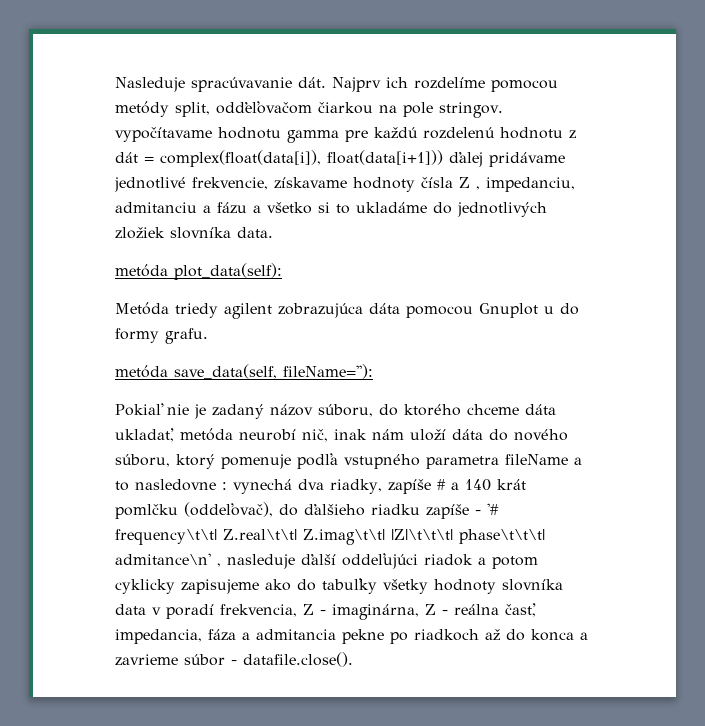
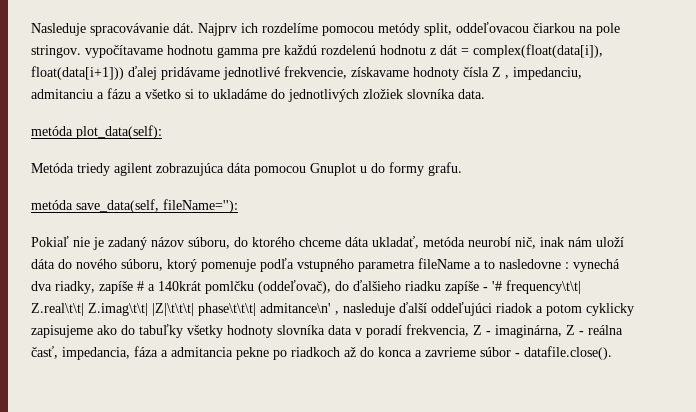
- Nasleduje spracúvavanie dát.
+ Nasleduje spracovávanie dát.
- Najprv ich rozdelíme pomocou metódy split, odďeľovačom čiarkou na pole stringov. vypočítavame hodnotu gamma pre každú rozdelenú hodnotu z dát = complex(float(data[i]), float(data[i+1])) ďalej pridávame jednotlivé frekvencie, získavame hodnoty čísla Z , impedanciu, admitanciu a fázu a všetko si to ukladáme do jednotlivých zložiek slovníka data.
+ Najprv ich rozdelíme pomocou metódy split, oddeľovacou čiarkou na pole stringov. vypočítavame hodnotu gamma pre každú rozdelenú hodnotu z dát = complex(float(data[i]), float(data[i+1])) ďalej pridávame jednotlivé frekvencie, získavame hodnoty čísla Z , impedanciu, admitanciu a fázu a všetko si to ukladáme do jednotlivých zložiek slovníka data.
- vynechá dva riadky, zapíše # a 140 krát pomlčku (oddeľovač), do ďalšieho riadku zapíše - '# frequency\t\t| Z.real\t\t| Z.imag\t\t| |Z|\t\t\t| phase\t\t\t| admitance\n' , nasleduje ďalší oddeľujúci riadok a potom cyklicky zapisujeme ako do tabuľky všetky hodnoty slovníka data v poradí frekvencia, Z - imaginárna, Z - reálna časť, impedancia, fáza a admitancia pekne po riadkoch až do konca a zavrieme súbor - datafile.close().
+ vynechá dva riadky, zapíše # a 140krát pomlčku (oddeľovač), do ďalšieho riadku zapíše - '# frequency\t\t| Z.real\t\t| Z.imag\t\t| |Z|\t\t\t| phase\t\t\t| admitance\n' , nasleduje ďalší oddeľujúci riadok a potom cyklicky zapisujeme ako do tabuľky všetky hodnoty slovníka data v poradí frekvencia, Z - imaginárna, Z - reálna časť, impedancia, fáza a admitancia pekne po riadkoch až do konca a zavrieme súbor - datafile.close().

